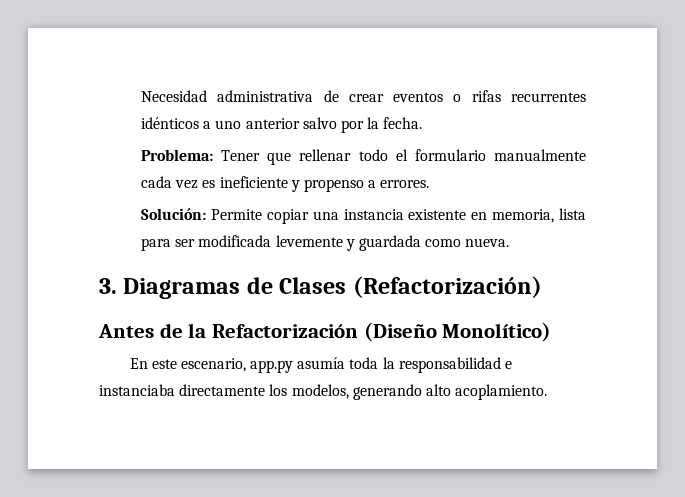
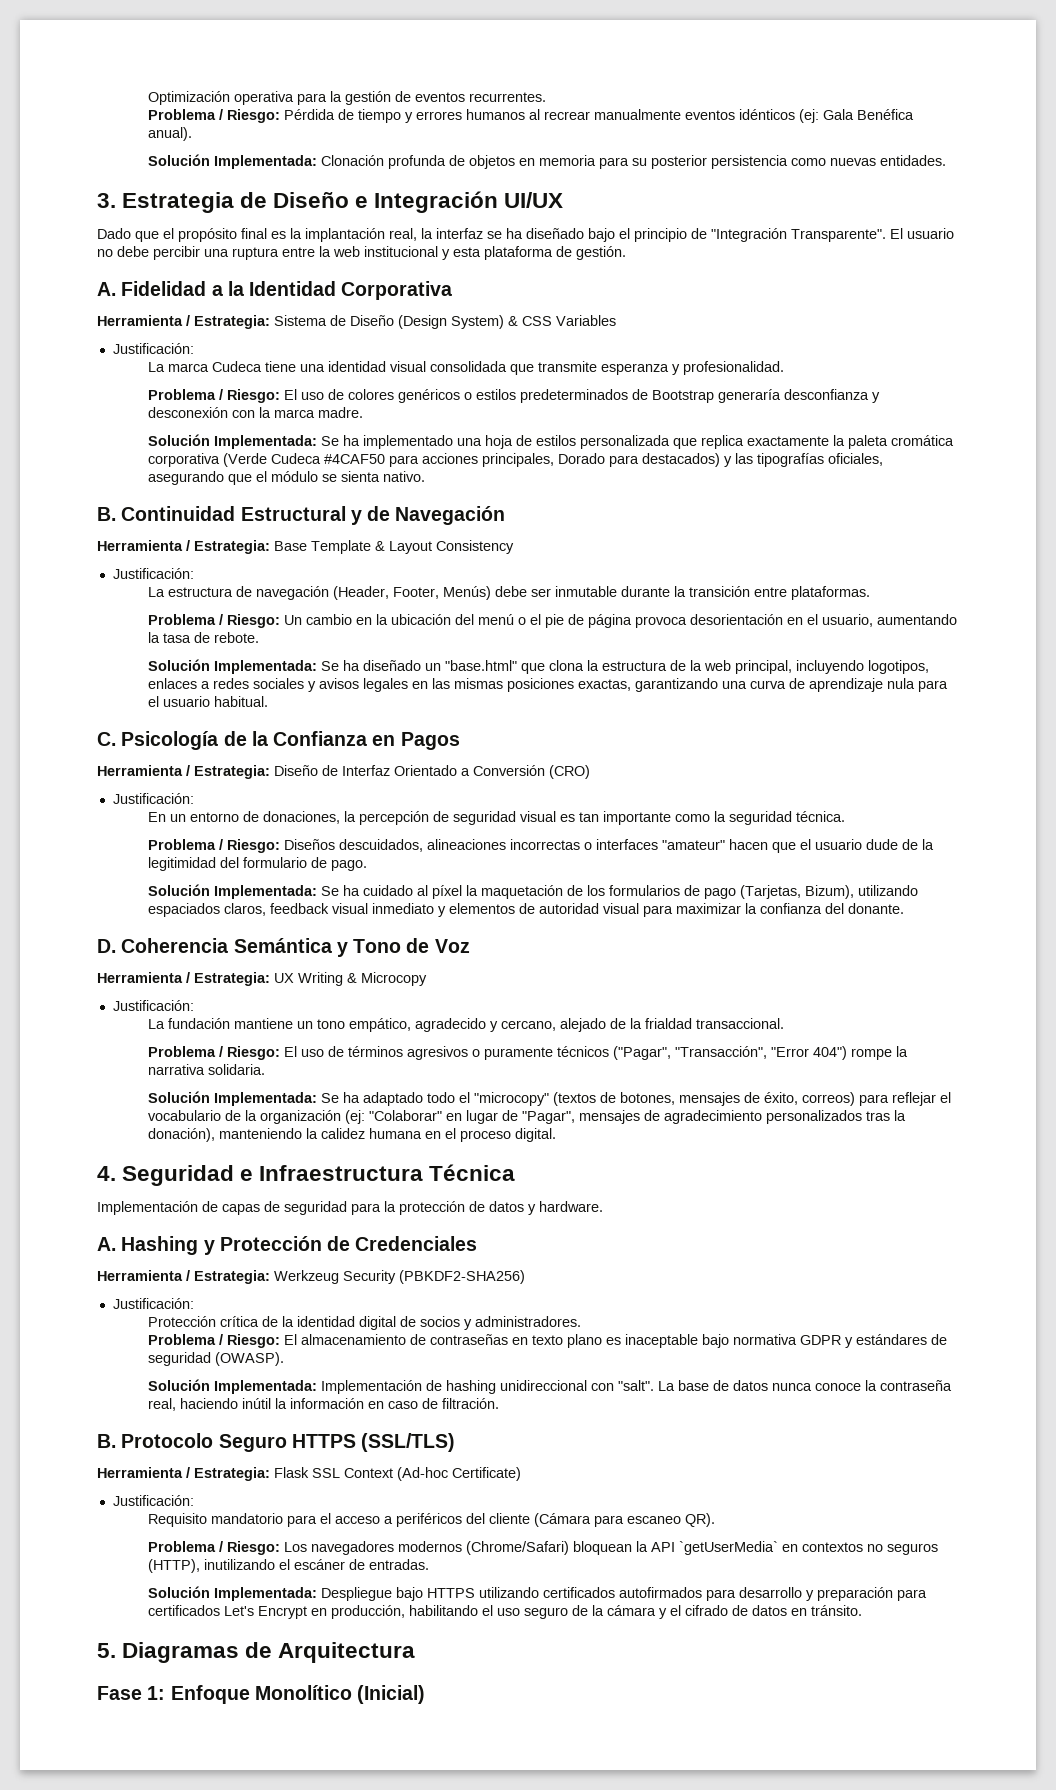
- Necesidad administrativa de crear eventos o rifas recurrentes idénticos a uno anterior salvo por la fecha.
- Problema: Tener que rellenar todo el formulario manualmente cada vez es ineficiente y propenso a errores.
- Solución: Permite copiar una instancia existente en memoria, lista para ser modificada levemente y guardada como nueva.
- 3. Diagramas de Clases (Refactorización)
- Antes de la Refactorización (Diseño Monolítico)
- En este escenario, app.py asumía toda la responsabilidad e instanciaba directamente los modelos, generando alto acoplamiento.
+ Optimización operativa para la gestión de eventos recurrentes.
+ Problema / Riesgo: Pérdida de tiempo y errores humanos al recrear manualmente eventos idénticos (ej: Gala Benéfica anual).
+ Solución Implementada: Clonación profunda de objetos en memoria para su posterior persistencia como nuevas entidades.
+ 3. Estrategia de Diseño e Integración UI/UX
+ Dado que el propósito final es la implantación real, la interfaz se ha diseñado bajo el principio de "Integración Transparente". El usuario no debe percibir una ruptura entre la web institucional y esta plataforma de gestión.
+ A. Fidelidad a la Identidad Corporativa
+ Herramienta / Estrategia: Sistema de Diseño (Design System) & CSS Variables
+ Justificación:
+ La marca Cudeca tiene una identidad visual consolidada que transmite esperanza y profesionalidad.
+ Problema / Riesgo: El uso de colores genéricos o estilos predeterminados de Bootstrap generaría desconfianza y desconexión con la marca madre.
+ Solución Implementada: Se ha implementado una hoja de estilos personalizada que replica exactamente la paleta cromática corporativa (Verde Cudeca #4CAF50 para acciones principales, Dorado para destacados) y las tipografías oficiales, asegurando que el módulo se sienta nativo.
+ B. Continuidad Estructural y de Navegación
+ Herramienta / Estrategia: Base Template & Layout Consistency
+ Justificación:
+ La estructura de navegación (Header, Footer, Menús) debe ser inmutable durante la transición entre plataformas.
+ Problema / Riesgo: Un cambio en la ubicación del menú o el pie de página provoca desorientación en el usuario, aumentando la tasa de rebote.
+ Solución Implementada: Se ha diseñado un "base.html" que clona la estructura de la web principal, incluyendo logotipos, enlaces a redes sociales y avisos legales en las mismas posiciones exactas, garantizando una curva de aprendizaje nula para el usuario habitual.
+ C. Psicología de la Confianza en Pagos
+ Herramienta / Estrategia: Diseño de Interfaz Orientado a Conversión (CRO)
+ Justificación:
+ En un entorno de donaciones, la percepción de seguridad visual es tan importante como la seguridad técnica.
+ Problema / Riesgo: Diseños descuidados, alineaciones incorrectas o interfaces "amateur" hacen que el usuario dude de la legitimidad del formulario de pago.
+ Solución Implementada: Se ha cuidado al píxel la maquetación de los formularios de pago (Tarjetas, Bizum), utilizando espaciados claros, feedback visual inmediato y elementos de autoridad visual para maximizar la confianza del donante.
+ D. Coherencia Semántica y Tono de Voz
+ Herramienta / Estrategia: UX Writing & Microcopy
+ Justificación:
+ La fundación mantiene un tono empático, agradecido y cercano, alejado de la frialdad transaccional.
+ Problema / Riesgo: El uso de términos agresivos o puramente técnicos ("Pagar", "Transacción", "Error 404") rompe la narrativa solidaria.
+ Solución Implementada: Se ha adaptado todo el "microcopy" (textos de botones, mensajes de éxito, correos) para reflejar el vocabulario de la organización (ej: "Colaborar" en lugar de "Pagar", mensajes de agradecimiento personalizados tras la donación), manteniendo la calidez humana en el proceso digital.
+ 4. Seguridad e Infraestructura Técnica
+ Implementación de capas de seguridad para la protección de datos y hardware.
+ A. Hashing y Protección de Credenciales
+ Herramienta / Estrategia: Werkzeug Security (PBKDF2-SHA256)
+ Justificación:
+ Protección crítica de la identidad digital de socios y administradores.
+ Problema / Riesgo: El almacenamiento de contraseñas en texto plano es inaceptable bajo normativa GDPR y estándares de seguridad (OWASP).
+ Solución Implementada: Implementación de hashing unidireccional con "salt". La base de datos nunca conoce la contraseña real, haciendo inútil la información en caso de filtración.
+ B. Protocolo Seguro HTTPS (SSL/TLS)
+ Herramienta / Estrategia: Flask SSL Context (Ad-hoc Certificate)
+ Justificación:
+ Requisito mandatorio para el acceso a periféricos del cliente (Cámara para escaneo QR).
+ Problema / Riesgo: Los navegadores modernos (Chrome/Safari) bloquean la API `getUserMedia` en contextos no seguros (HTTP), inutilizando el escáner de entradas.
+ Solución Implementada: Despliegue bajo HTTPS utilizando certificados autofirmados para desarrollo y preparación para certificados Let's Encrypt en producción, habilitando el uso seguro de la cámara y el cifrado de datos en tránsito.
+ 5. Diagramas de Arquitectura
+ Fase 1: Enfoque Monolítico (Inicial)

